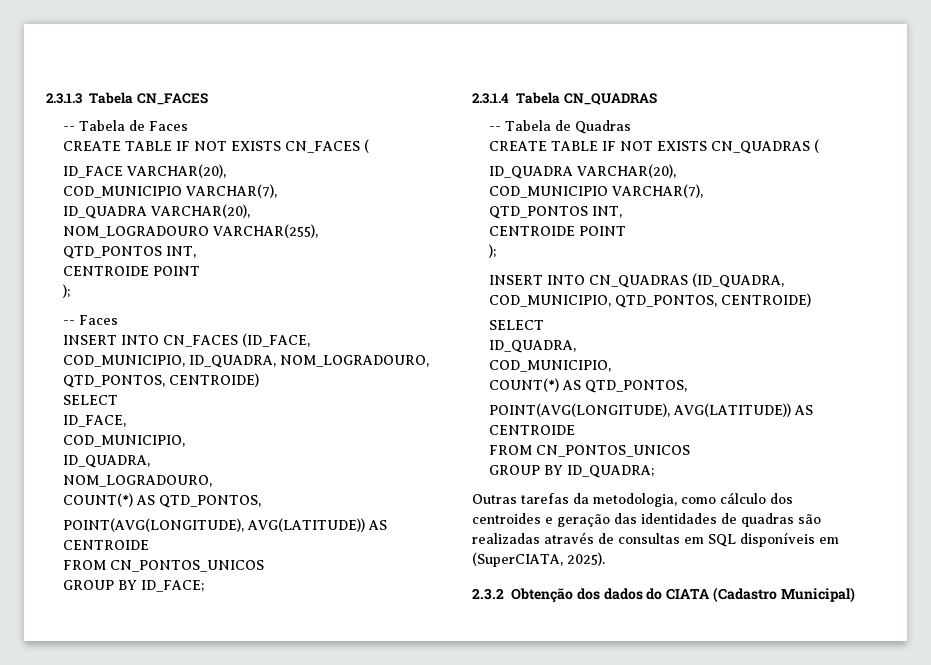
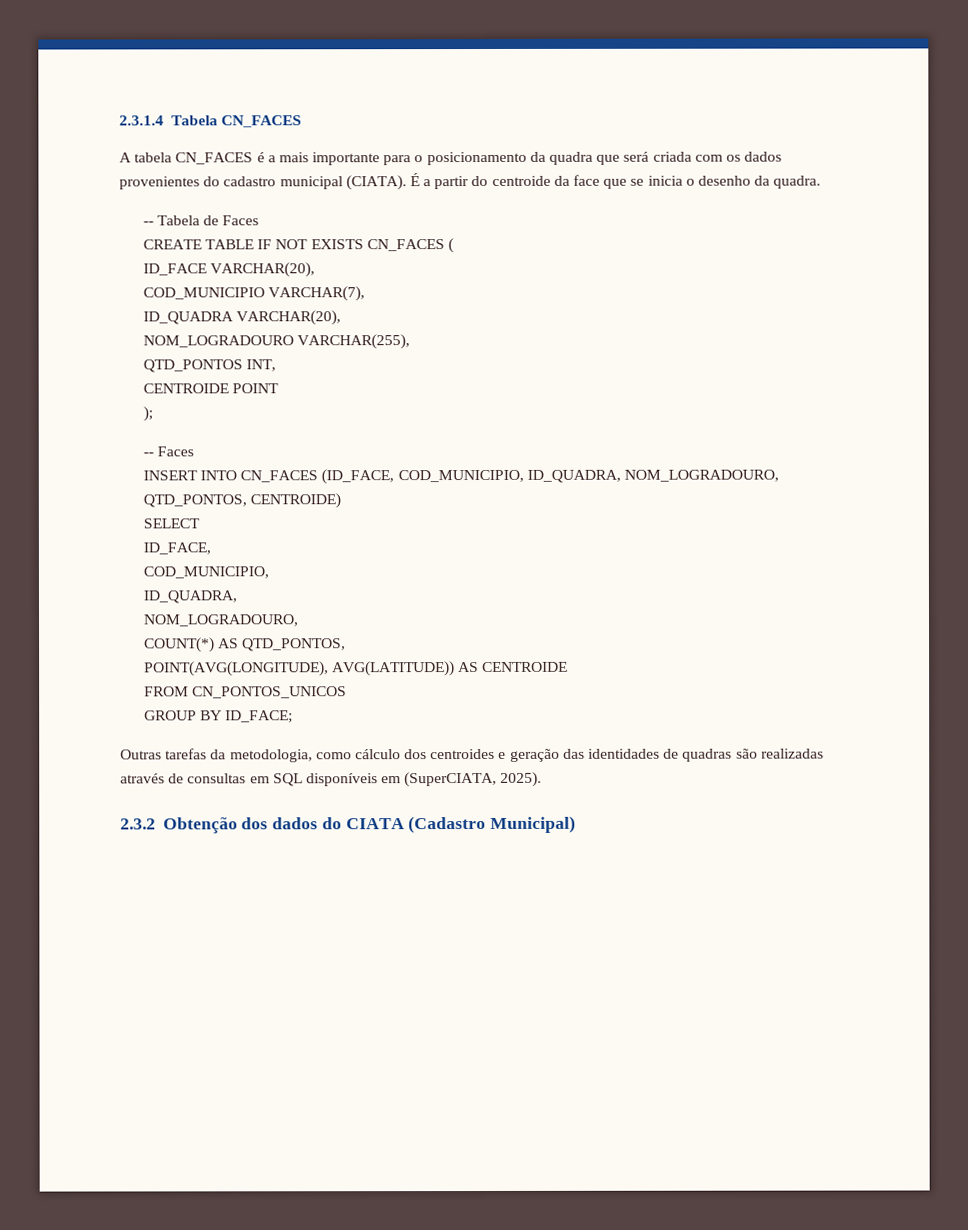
- 2.3.1.3 Tabela CN_FACES
+ 2.3.1.4 Tabela CN_FACES
+ A tabela CN_FACES é a mais importante para o posicionamento da quadra que será criada com os dados provenientes do cadastro municipal (CIATA). É a partir do centroide da face que se inicia o desenho da quadra.
- 2.3.1.4 Tabela CN_QUADRAS
- -- Tabela de Quadras
- CREATE TABLE IF NOT EXISTS CN_QUADRAS (
- ID_QUADRA VARCHAR(20),
- COD_MUNICIPIO VARCHAR(7),
- QTD_PONTOS INT,
- CENTROIDE POINT
- );
- INSERT INTO CN_QUADRAS (ID_QUADRA, COD_MUNICIPIO, QTD_PONTOS, CENTROIDE)
- SELECT
- ID_QUADRA,
- COD_MUNICIPIO,
- COUNT(*) AS QTD_PONTOS,
- POINT(AVG(LONGITUDE), AVG(LATITUDE)) AS CENTROIDE
- FROM CN_PONTOS_UNICOS
- GROUP BY ID_QUADRA;

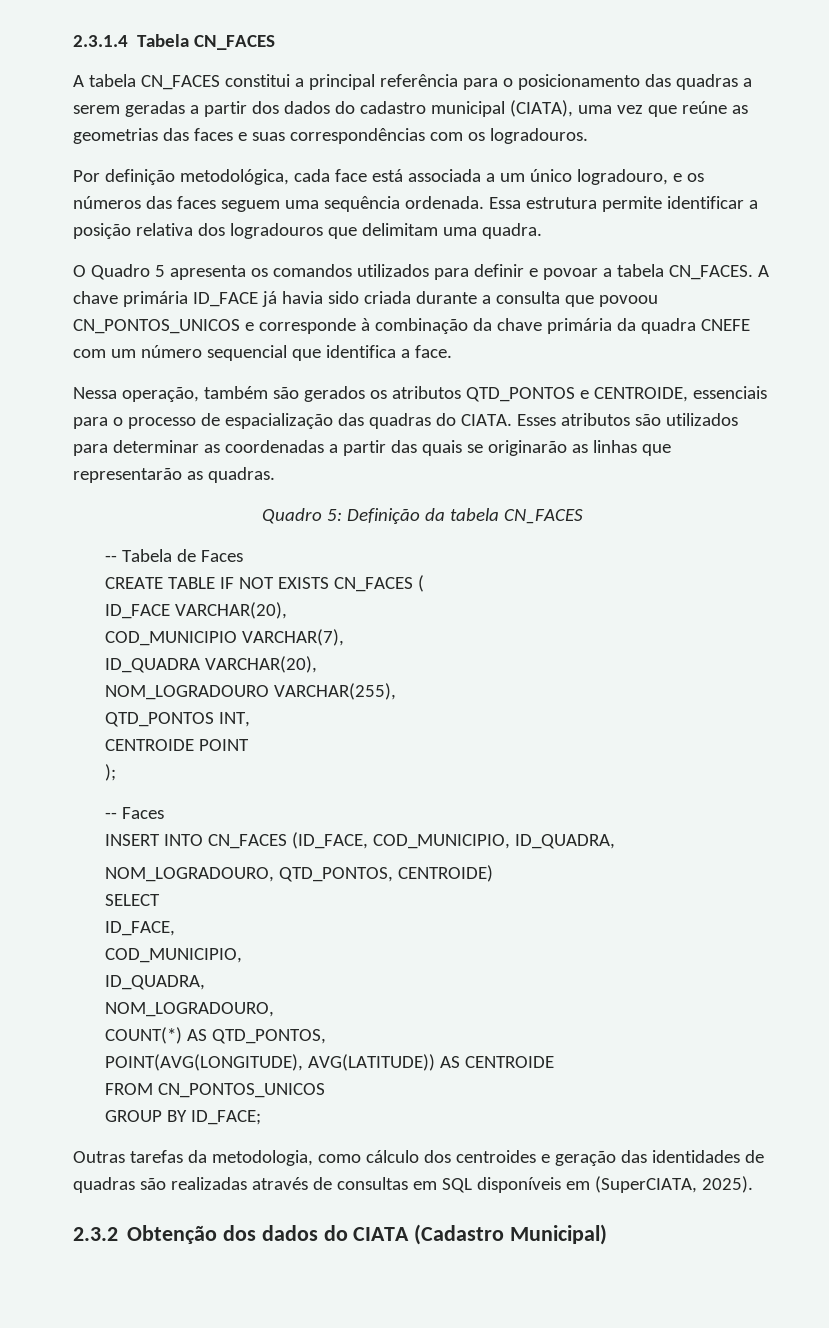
- A tabela CN_FACES é a mais importante para o posicionamento da quadra que será criada com os dados provenientes do cadastro municipal (CIATA). É a partir do centroide da face que se inicia o desenho da quadra.
+ A tabela CN_FACES constitui a principal referência para o posicionamento das quadras a serem geradas a partir dos dados do cadastro municipal (CIATA), uma vez que reúne as geometrias das faces e suas correspondências com os logradouros.
+ Por definição metodológica, cada face está associada a um único logradouro, e os números das faces seguem uma sequência ordenada. Essa estrutura permite identificar a posição relativa dos logradouros que delimitam uma quadra.
+ O Quadro 5 apresenta os comandos utilizados para definir e povoar a tabela CN_FACES. A chave primária ID_FACE já havia sido criada durante a consulta que povoou CN_PONTOS_UNICOS e corresponde à combinação da chave primária da quadra CNEFE com um número sequencial que identifica a face.
+ Nessa operação, também são gerados os atributos QTD_PONTOS e CENTROIDE, essenciais para o processo de espacialização das quadras do CIATA. Esses atributos são utilizados para determinar as coordenadas a partir das quais se originarão as linhas que representarão as quadras.
+ Quadro 5: Definição da tabela CN_FACES
- INSERT INTO CN_FACES (ID_FACE, COD_MUNICIPIO, ID_QUADRA, NOM_LOGRADOURO, QTD_PONTOS, CENTROIDE)
+ INSERT INTO CN_FACES (ID_FACE, COD_MUNICIPIO, ID_QUADRA,
+ NOM_LOGRADOURO, QTD_PONTOS, CENTROIDE)

